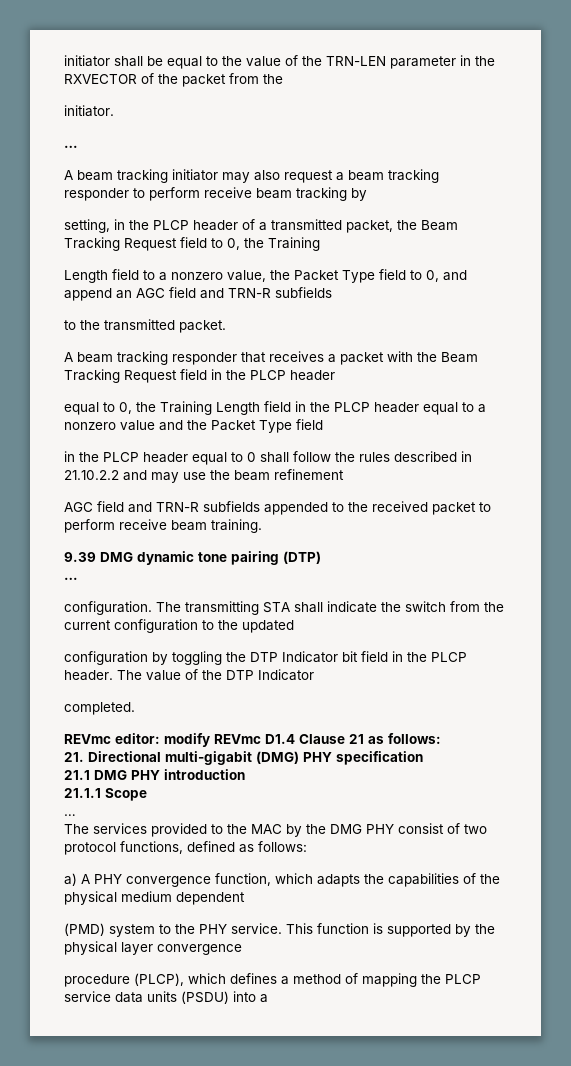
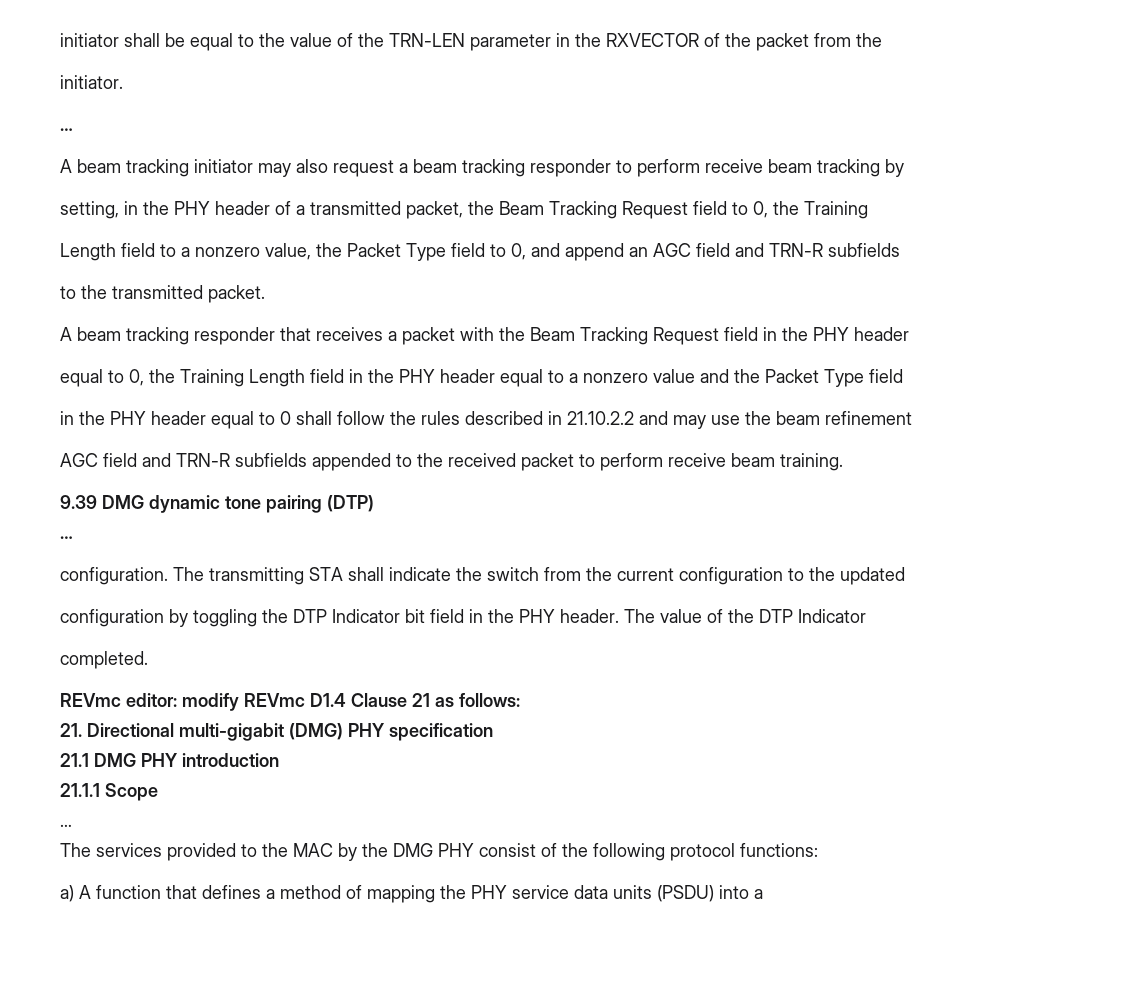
- setting, in the PLCP header of a transmitted packet, the Beam Tracking Request field to 0, the Training
+ setting, in the PHY header of a transmitted packet, the Beam Tracking Request field to 0, the Training
- A beam tracking responder that receives a packet with the Beam Tracking Request field in the PLCP header
+ A beam tracking responder that receives a packet with the Beam Tracking Request field in the PHY header
- equal to 0, the Training Length field in the PLCP header equal to a nonzero value and the Packet Type field
+ equal to 0, the Training Length field in the PHY header equal to a nonzero value and the Packet Type field
- in the PLCP header equal to 0 shall follow the rules described in 21.10.2.2 and may use the beam refinement
+ in the PHY header equal to 0 shall follow the rules described in 21.10.2.2 and may use the beam refinement
- configuration by toggling the DTP Indicator bit field in the PLCP header.
+ configuration by toggling the DTP Indicator bit field in the PHY header.
- The services provided to the MAC by the DMG PHY consist of two protocol functions, defined as follows:
- a) A PHY convergence function, which adapts the capabilities of the physical medium dependent
- (PMD) system to the PHY service. This function is supported by the physical layer convergence
- procedure (PLCP), which defines a method of mapping the PLCP service data units (PSDU) into a
+ The services provided to the MAC by the DMG PHY consist of the following protocol functions:
+ a) A function that defines a method of mapping the PHY service data units (PSDU) into a

